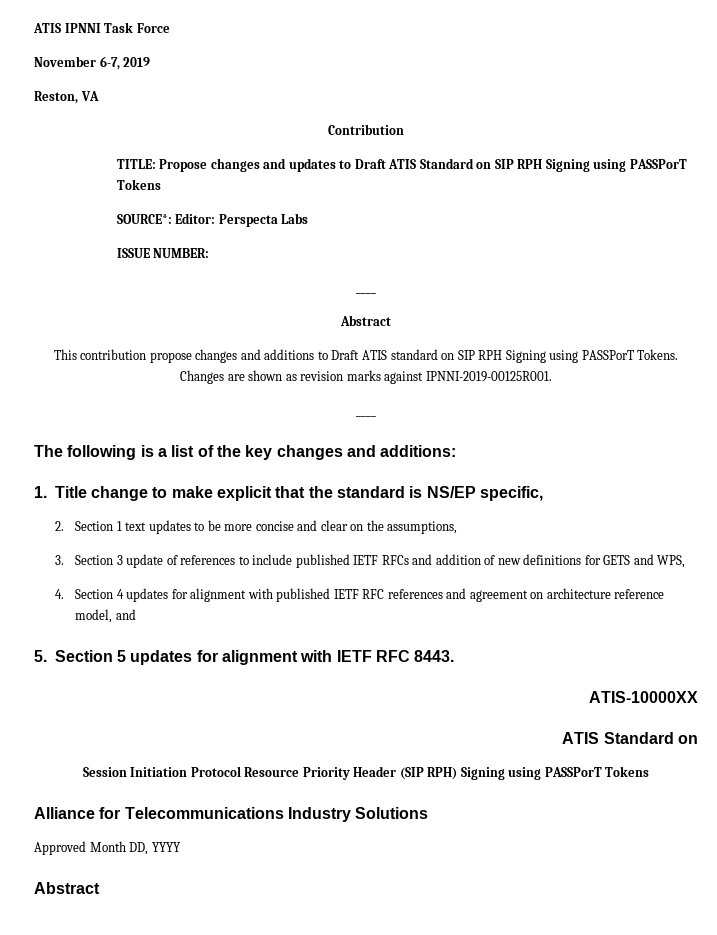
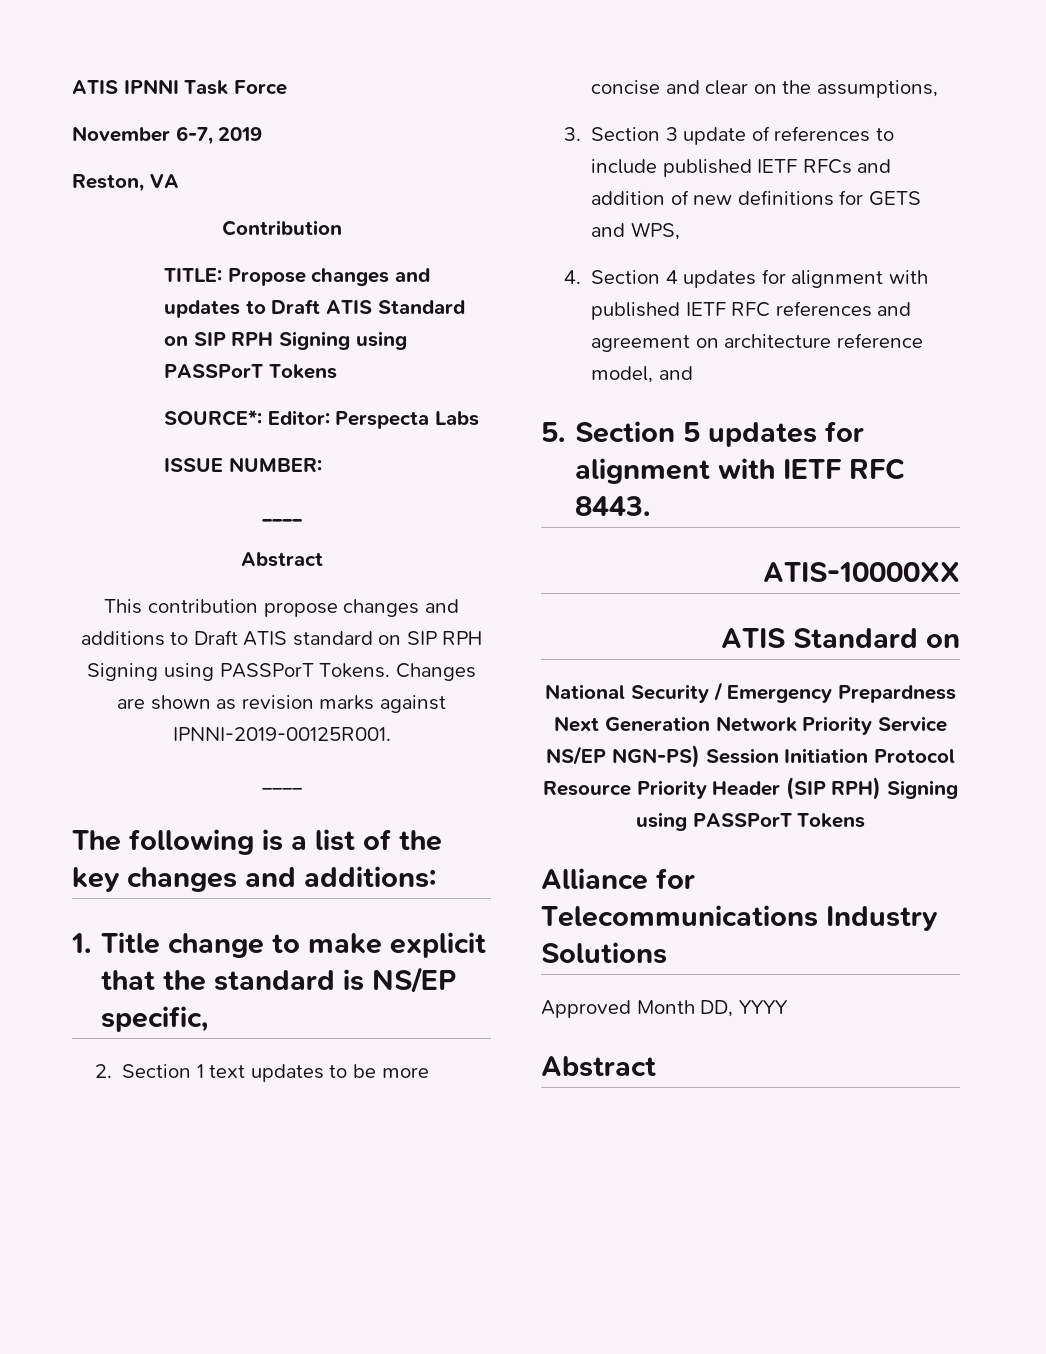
- Session Initiation Protocol Resource Priority Header (SIP RPH) Signing using PASSPorT Tokens
+ National Security / Emergency Prepardness Next Generation Network Priority Service NS/EP NGN-PS) Session Initiation Protocol Resource Priority Header (SIP RPH) Signing using PASSPorT Tokens

